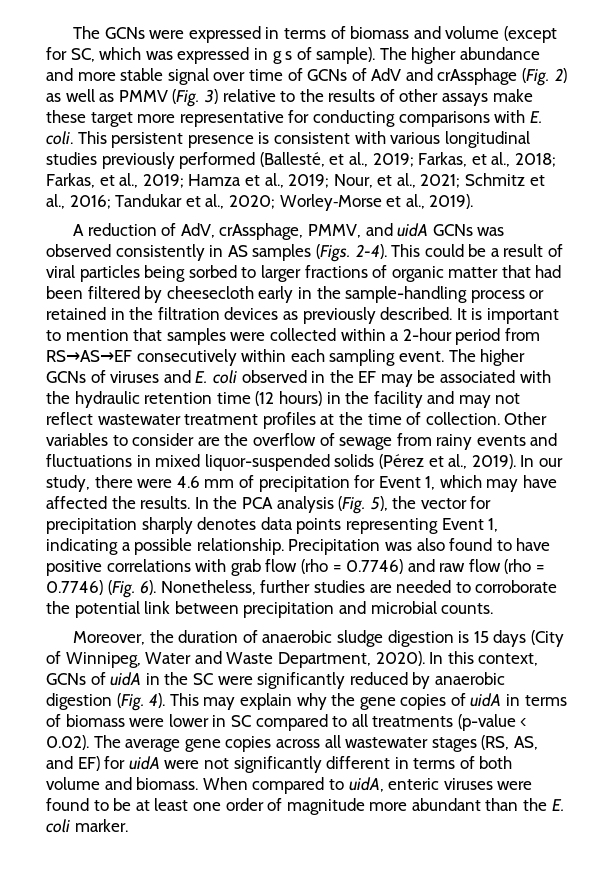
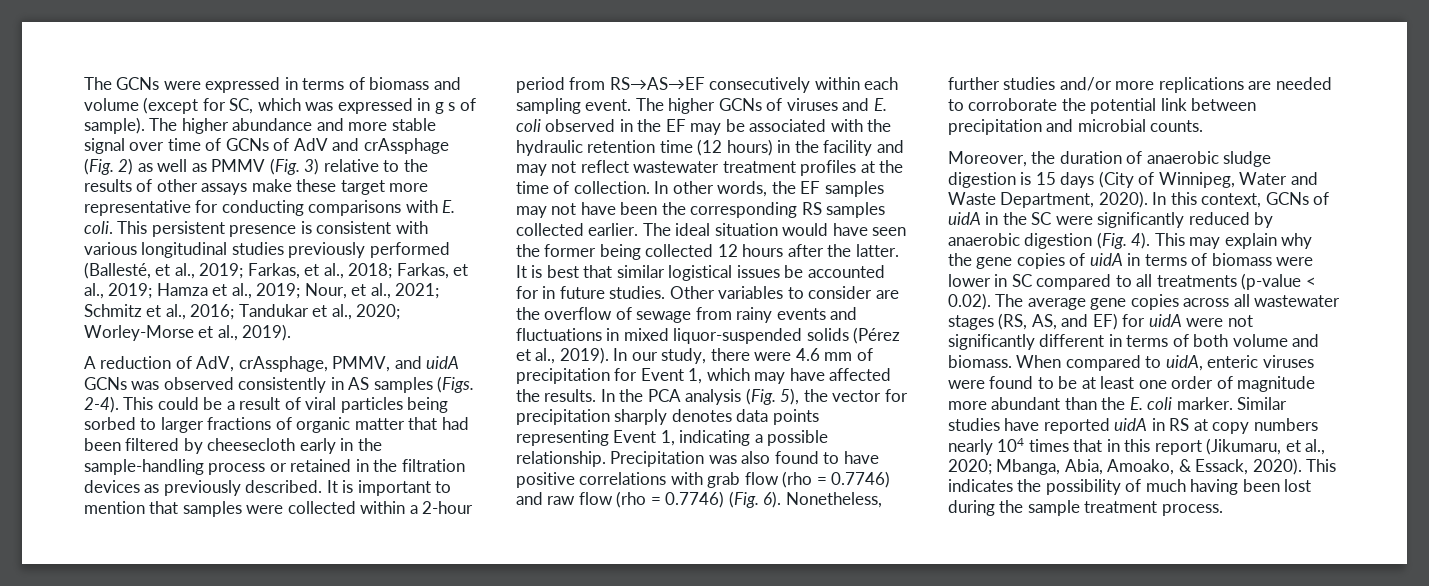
+ In other words, the EF samples may not have been the corresponding RS samples collected earlier. The ideal situation would have seen the former being collected 12 hours after the latter. It is best that similar logistical issues be accounted for in future studies.
- Nonetheless, further studies are needed to corroborate the potential link between precipitation and microbial counts.
+ Nonetheless, further studies and/or more replications are needed to corroborate the potential link between precipitation and microbial counts.
+ Similar studies have reported uidA in RS at copy numbers nearly 104 times that in this report (Jikumaru, et al., 2020; Mbanga, Abia, Amoako, & Essack, 2020). This indicates the possibility of much having been lost during the sample treatment process.

